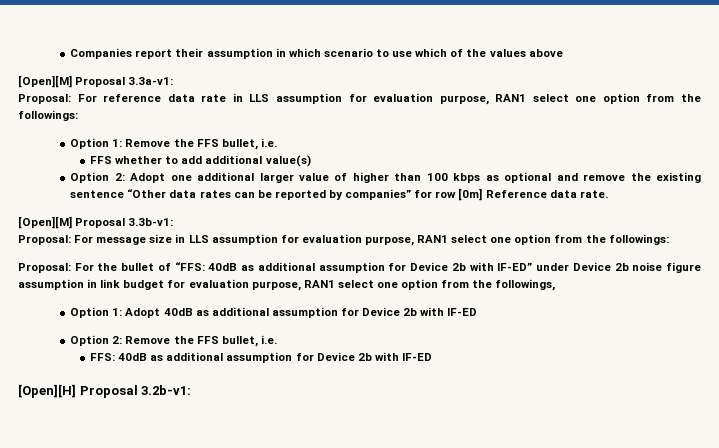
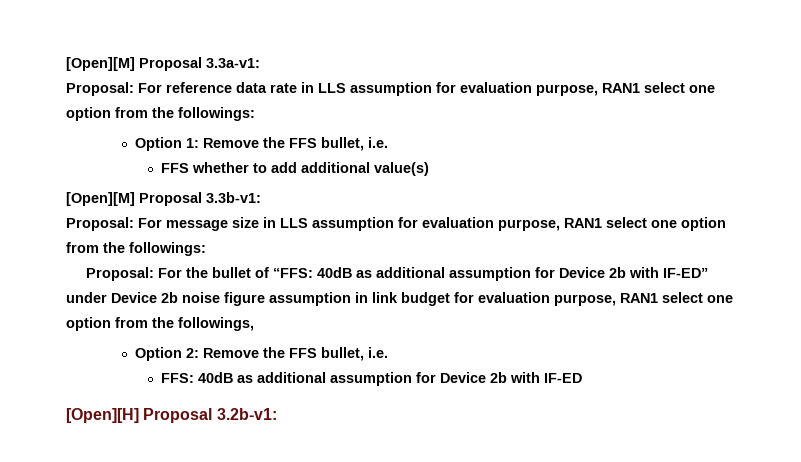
- Companies report their assumption in which scenario to use which of the values above
- Option 2: Adopt one additional larger value of higher than 100 kbps as optional and remove the existing sentence “Other data rates can be reported by companies” for row [0m] Reference data rate.
- Option 1: Adopt 40dB as additional assumption for Device 2b with IF-ED

